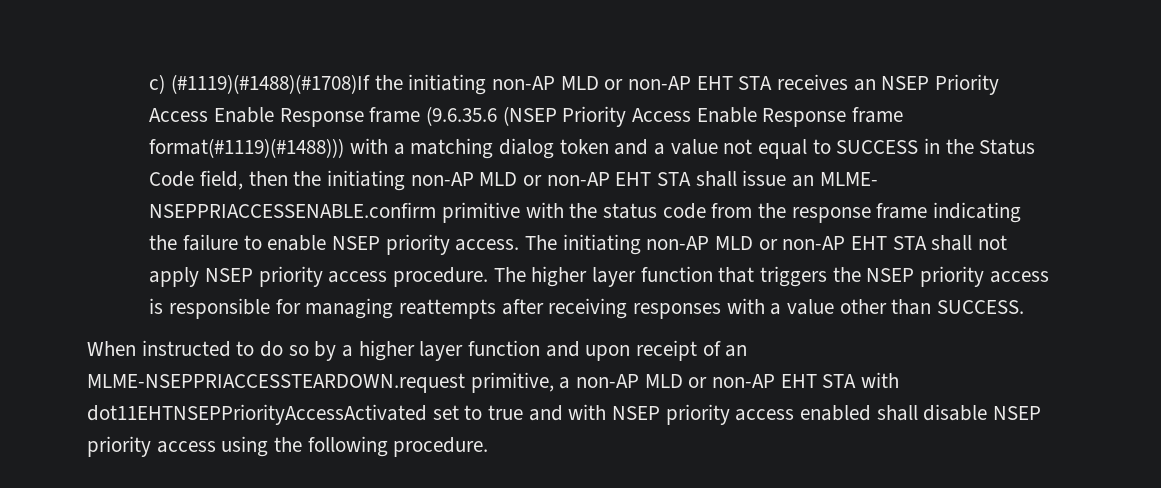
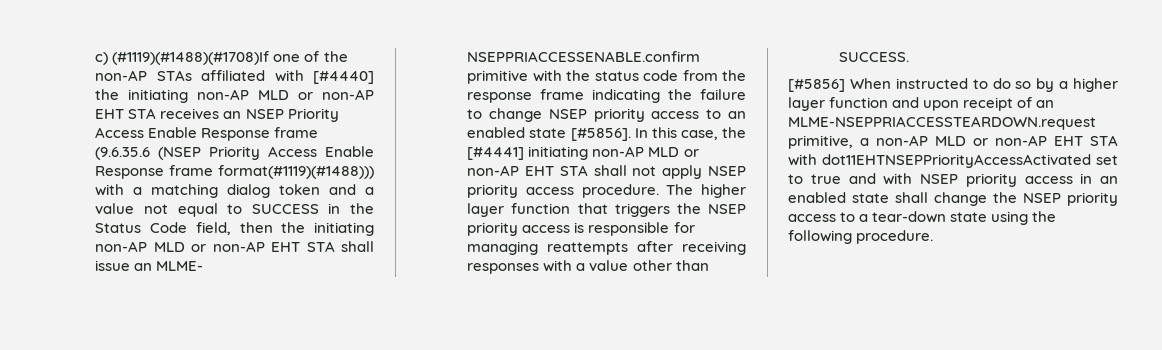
- c) (#1119)(#1488)(#1708)If the initiating non-AP MLD or non-AP EHT STA receives an NSEP Priority Access Enable Response frame (9.6.35.6 (NSEP Priority Access Enable Response frame format(#1119)(#1488))) with a matching dialog token and a value not equal to SUCCESS in the Status Code field, then the initiating non-AP MLD or non-AP EHT STA shall issue an MLME- NSEPPRIACCESSENABLE.confirm primitive with the status code from the response frame indicating the failure to enable NSEP priority access. The initiating non-AP MLD or non-AP EHT STA shall not apply NSEP priority access procedure.
+ c) (#1119)(#1488)(#1708)If one of the non-AP STAs affiliated with [#4440] the initiating non-AP MLD or non-AP EHT STA receives an NSEP Priority Access Enable Response frame (9.6.35.6 (NSEP Priority Access Enable Response frame format(#1119)(#1488))) with a matching dialog token and a value not equal to SUCCESS in the Status Code field, then the initiating non-AP MLD or non-AP EHT STA shall issue an MLME- NSEPPRIACCESSENABLE.confirm primitive with the status code from the response frame indicating the failure to change NSEP priority access to an enabled state [#5856]. In this case, the [#4441] initiating non-AP MLD or non-AP EHT STA shall not apply NSEP priority access procedure.
- When instructed to do so by a higher layer function and upon receipt of an MLME-NSEPPRIACCESSTEARDOWN.request primitive, a non-AP MLD or non-AP EHT STA with dot11EHTNSEPPriorityAccessActivated set to true and with NSEP priority access enabled shall disable NSEP priority access using the following procedure.
+ [#5856] When instructed to do so by a higher layer function and upon receipt of an MLME-NSEPPRIACCESSTEARDOWN.request primitive, a non-AP MLD or non-AP EHT STA with dot11EHTNSEPPriorityAccessActivated set to true and with NSEP priority access in an enabled state shall change the NSEP priority access to a tear-down state using the following procedure.

